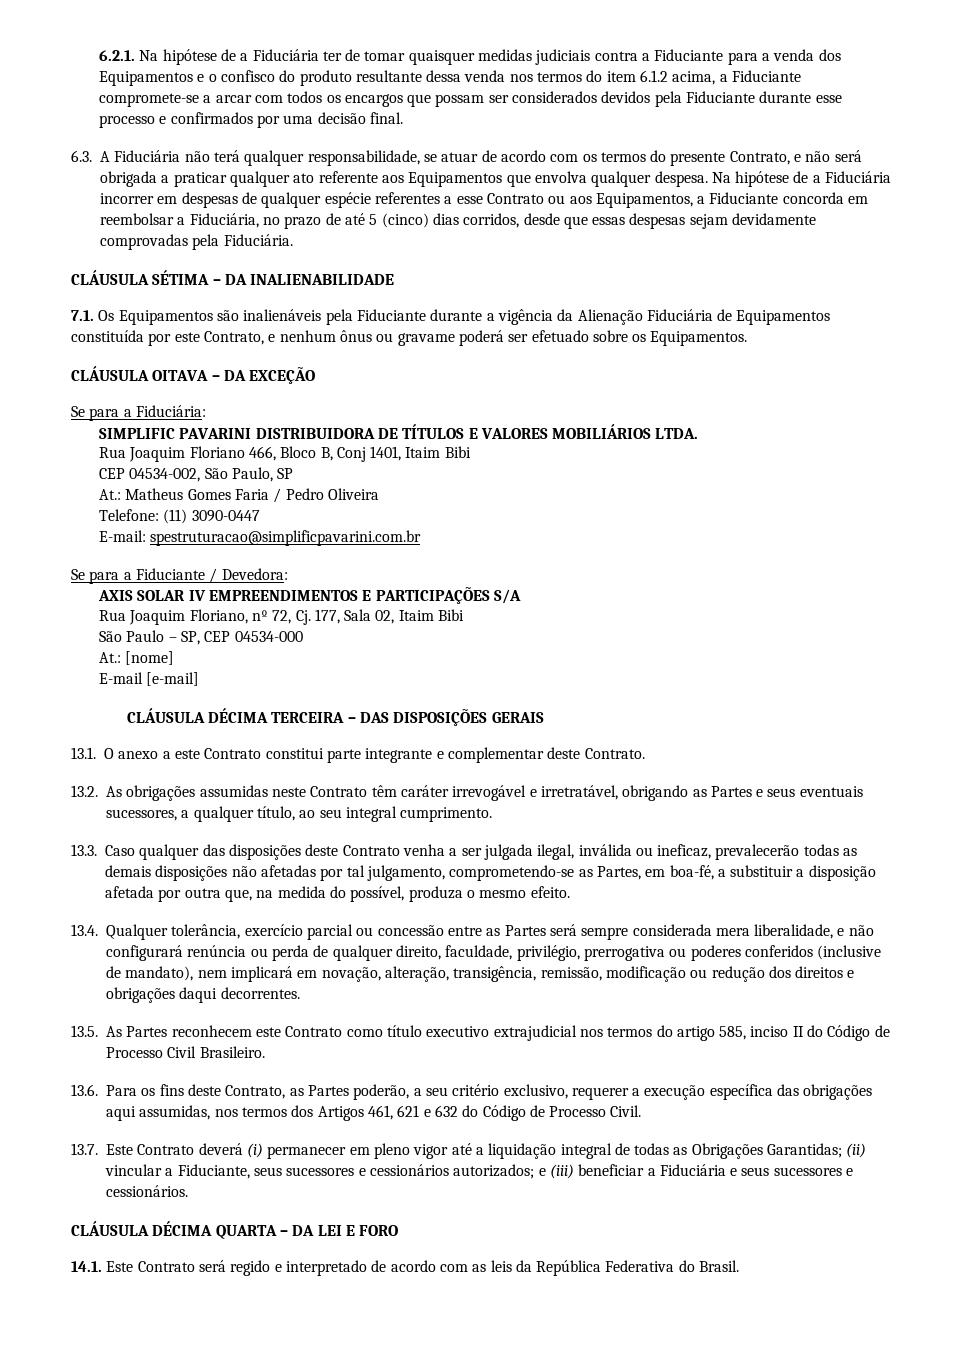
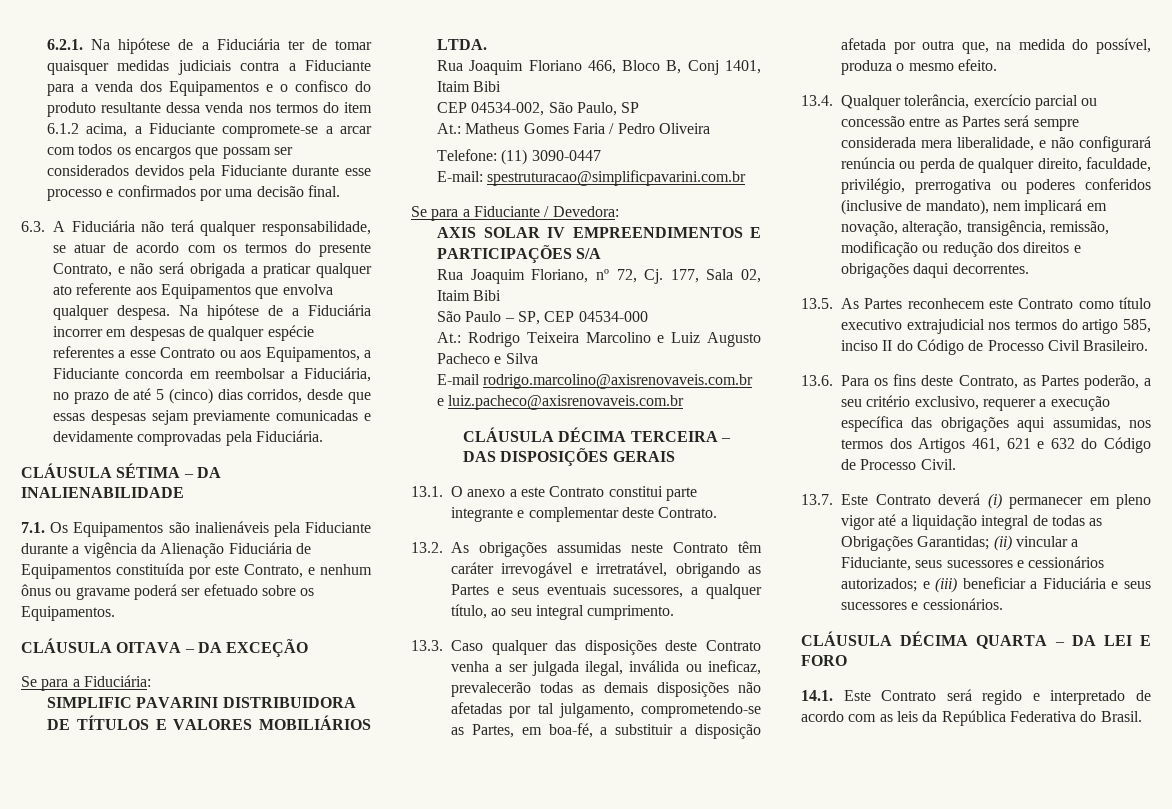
- Na hipótese de a Fiduciária incorrer em despesas de qualquer espécie referentes a esse Contrato ou aos Equipamentos, a Fiduciante concorda em reembolsar a Fiduciária, no prazo de até 5 (cinco) dias corridos, desde que essas despesas sejam devidamente comprovadas pela Fiduciária.
+ Na hipótese de a Fiduciária incorrer em despesas de qualquer espécie referentes a esse Contrato ou aos Equipamentos, a Fiduciante concorda em reembolsar a Fiduciária, no prazo de até 5 (cinco) dias corridos, desde que essas despesas sejam previamente comunicadas e devidamente comprovadas pela Fiduciária.
- At.: [nome]
- E-mail [e-mail]
+ At.: Rodrigo Teixeira Marcolino e Luiz Augusto Pacheco e Silva
+ E-mail rodrigo.marcolino@axisrenovaveis.com.br e luiz.pacheco@axisrenovaveis.com.br

